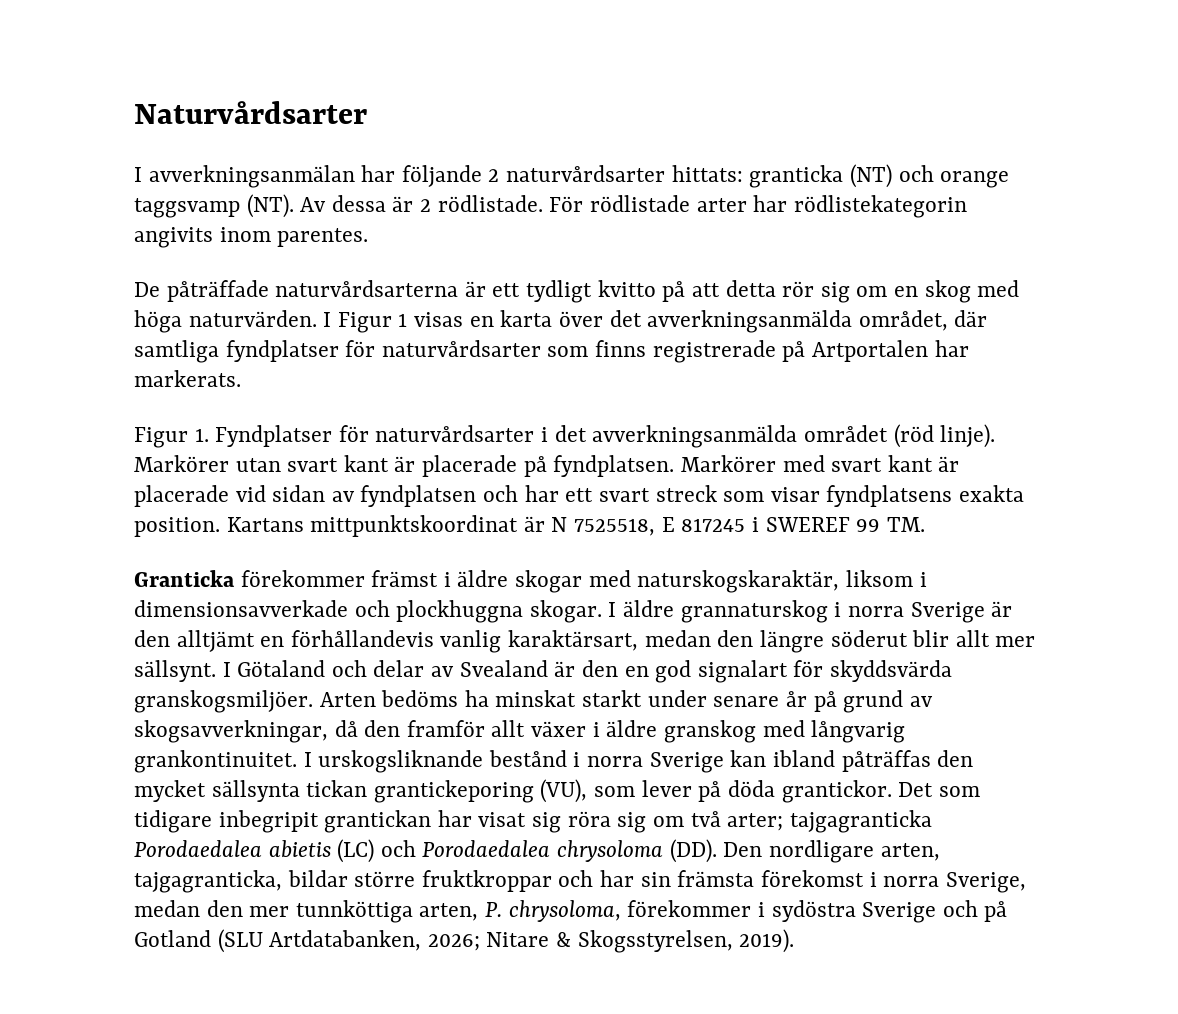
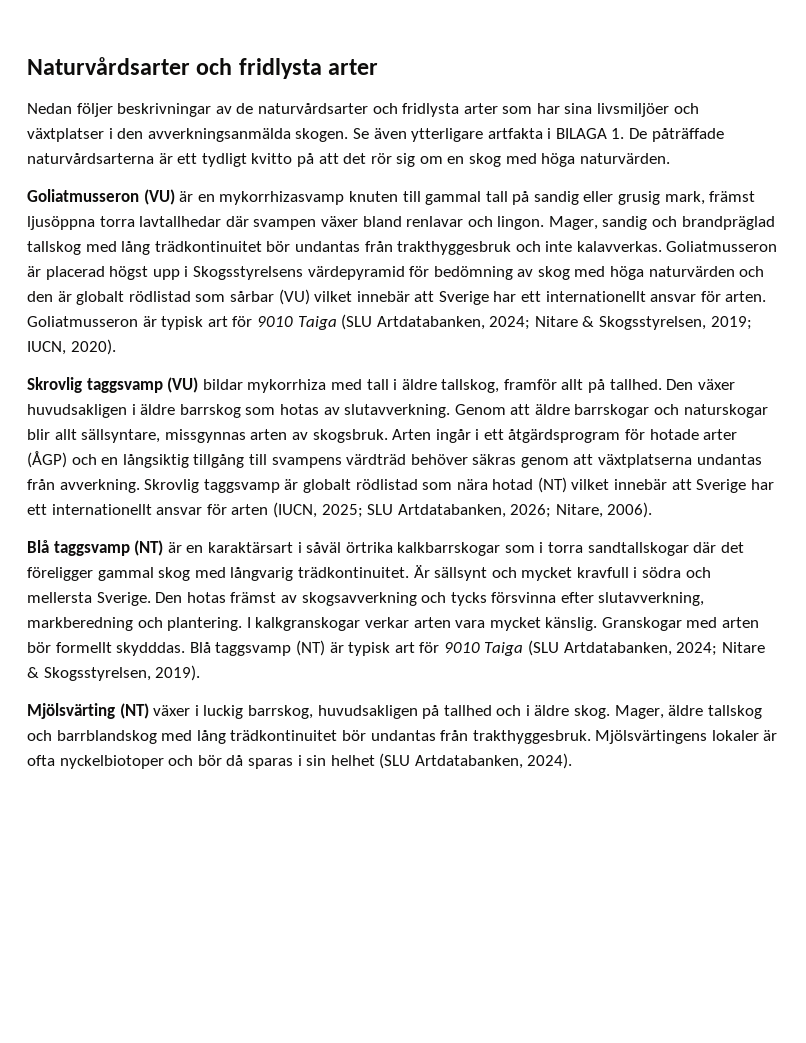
- Naturvårdsarter
- I avverkningsanmälan har följande 2 naturvårdsarter hittats: granticka (NT) och orange taggsvamp (NT). Av dessa är 2 rödlistade. För rödlistade arter har rödlistekategorin angivits inom parentes.
- De påträffade naturvårdsarterna är ett tydligt kvitto på att detta rör sig om en skog med höga naturvärden. I Figur 1 visas en karta över det avverkningsanmälda området, där samtliga fyndplatser för naturvårdsarter som finns registrerade på Artportalen har markerats.
- Figur 1. Fyndplatser för naturvårdsarter i det avverkningsanmälda området (röd linje). Markörer utan svart kant är placerade på fyndplatsen. Markörer med svart kant är placerade vid sidan av fyndplatsen och har ett svart streck som visar fyndplatsens exakta position. Kartans mittpunktskoordinat är N 7525518, E 817245 i SWEREF 99 TM.
- Granticka förekommer främst i äldre skogar med naturskogskaraktär, liksom i dimensionsavverkade och plockhuggna skogar. I äldre grannaturskog i norra Sverige är den alltjämt en förhållandevis vanlig karaktärsart, medan den längre söderut blir allt mer sällsynt. I Götaland och delar av Svealand är den en god signalart för skyddsvärda granskogsmiljöer. Arten bedöms ha minskat starkt under senare år på grund av skogsavverkningar, då den framför allt växer i äldre granskog med långvarig grankontinuitet. I urskogsliknande bestånd i norra Sverige kan ibland påträffas den mycket sällsynta tickan grantickeporing (VU), som lever på döda grantickor. Det som tidigare inbegripit grantickan har visat sig röra sig om två arter; tajgagranticka Porodaedalea abietis (LC) och Porodaedalea chrysoloma (DD). Den nordligare arten, tajgagranticka, bildar större fruktkroppar och har sin främsta förekomst i norra Sverige, medan den mer tunnköttiga arten, P. chrysoloma, förekommer i sydöstra Sverige och på Gotland (SLU Artdatabanken, 2026; Nitare & Skogsstyrelsen, 2019).
+ Naturvårdsarter och fridlysta arter
+ Nedan följer beskrivningar av de naturvårdsarter och fridlysta arter som har sina livsmiljöer och växtplatser i den avverkningsanmälda skogen. Se även ytterligare artfakta i BILAGA 1. De påträffade naturvårdsarterna är ett tydligt kvitto på att det rör sig om en skog med höga naturvärden.
+ Goliatmusseron (VU) är en mykorrhizasvamp knuten till gammal tall på sandig eller grusig mark, främst ljusöppna torra lavtallhedar där svampen växer bland renlavar och lingon. Mager, sandig och brandpräglad tallskog med lång trädkontinuitet bör undantas från trakthyggesbruk och inte kalavverkas. Goliatmusseron är placerad högst upp i Skogsstyrelsens värdepyramid för bedömning av skog med höga naturvärden och den är globalt rödlistad som sårbar (VU) vilket innebär att Sverige har ett internationellt ansvar för arten. Goliatmusseron är typisk art för 9010 Taiga (SLU Artdatabanken, 2024; Nitare & Skogsstyrelsen, 2019; IUCN, 2020).
+ Skrovlig taggsvamp (VU) bildar mykorrhiza med tall i äldre tallskog, framför allt på tallhed. Den växer huvudsakligen i äldre barrskog som hotas av slutavverkning. Genom att äldre barrskogar och naturskogar blir allt sällsyntare, missgynnas arten av skogsbruk. Arten ingår i ett åtgärdsprogram för hotade arter (ÅGP) och en långsiktig tillgång till svampens värdträd behöver säkras genom att växtplatserna undantas från avverkning. Skrovlig taggsvamp är globalt rödlistad som nära hotad (NT) vilket innebär att Sverige har ett internationellt ansvar för arten (IUCN, 2025; SLU Artdatabanken, 2026; Nitare, 2006).
+ Blå taggsvamp (NT) är en karaktärsart i såväl örtrika kalkbarrskogar som i torra sandtallskogar där det föreligger gammal skog med långvarig trädkontinuitet. Är sällsynt och mycket kravfull i södra och mellersta Sverige. Den hotas främst av skogsavverkning och tycks försvinna efter slutavverkning, markberedning och plantering. I kalkgranskogar verkar arten vara mycket känslig. Granskogar med arten bör formellt skydddas. Blå taggsvamp (NT) är typisk art för 9010 Taiga (SLU Artdatabanken, 2024; Nitare & Skogsstyrelsen, 2019).
+ Mjölsvärting (NT) växer i luckig barrskog, huvudsakligen på tallhed och i äldre skog. Mager, äldre tallskog och barrblandskog med lång trädkontinuitet bör undantas från trakthyggesbruk. Mjölsvärtingens lokaler är ofta nyckelbiotoper och bör då sparas i sin helhet (SLU Artdatabanken, 2024).

